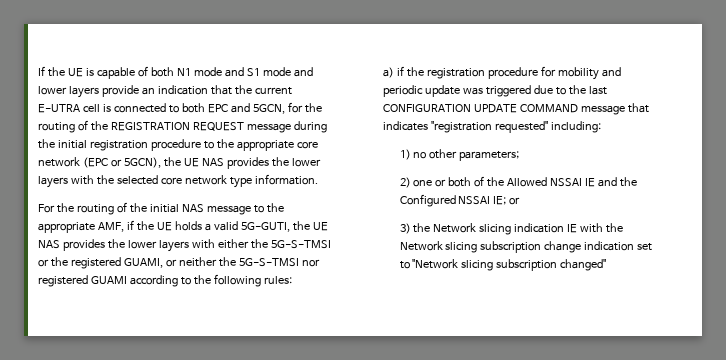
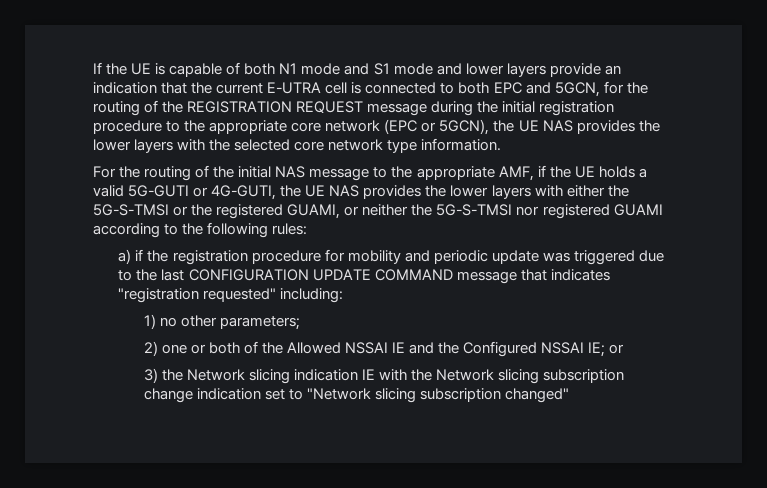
- For the routing of the initial NAS message to the appropriate AMF, if the UE holds a valid 5G-GUTI, the UE NAS provides the lower layers with either the 5G-S-TMSI or the registered GUAMI, or neither the 5G-S-TMSI nor registered GUAMI according to the following rules:
+ For the routing of the initial NAS message to the appropriate AMF, if the UE holds a valid 5G-GUTI or 4G-GUTI, the UE NAS provides the lower layers with either the 5G-S-TMSI or the registered GUAMI, or neither the 5G-S-TMSI nor registered GUAMI according to the following rules:

